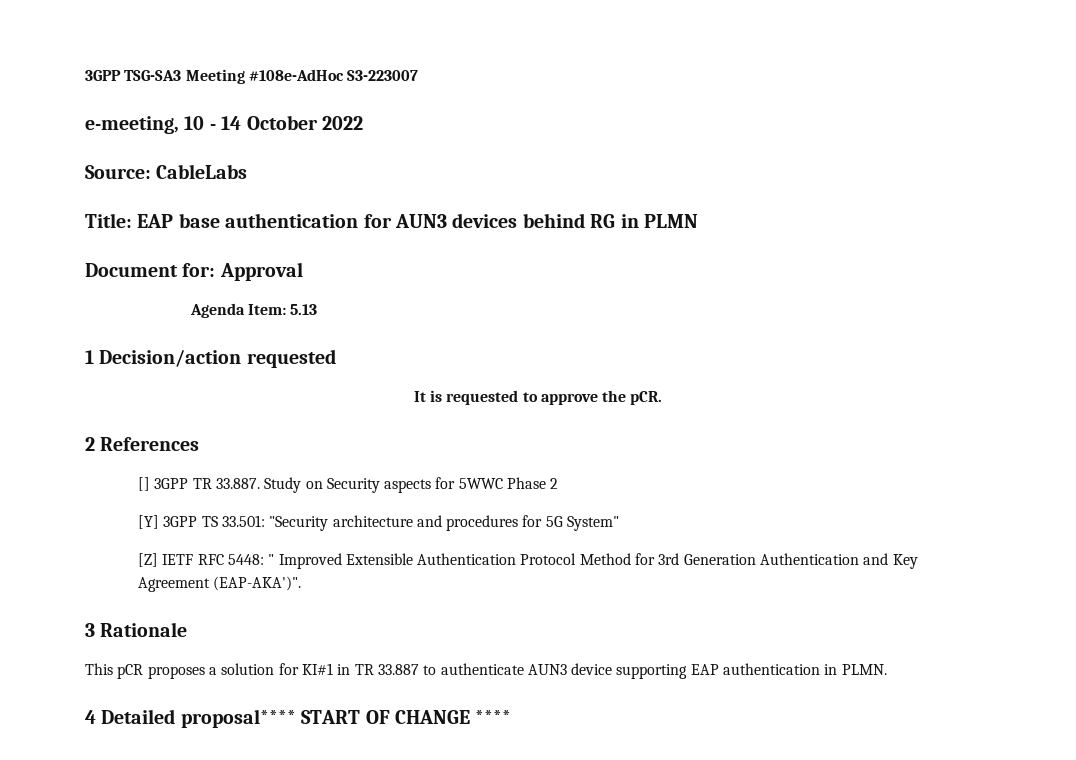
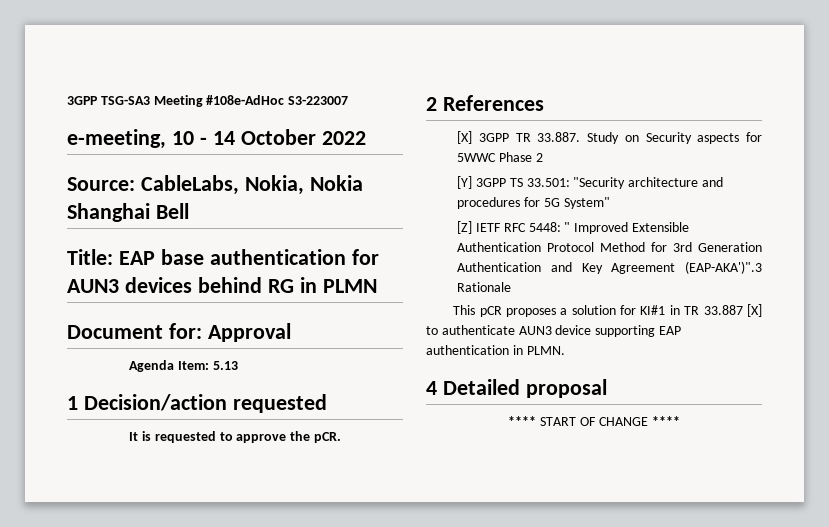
- Source: CableLabs
+ Source: CableLabs, Nokia, Nokia Shanghai Bell
- [] 3GPP TR 33.887. Study on Security aspects for 5WWC Phase 2
+ [X] 3GPP TR 33.887. Study on Security aspects for 5WWC Phase 2
- [Z] IETF RFC 5448: " Improved Extensible Authentication Protocol Method for 3rd Generation Authentication and Key Agreement (EAP-AKA')".
- 3 Rationale
+ [Z] IETF RFC 5448: " Improved Extensible Authentication Protocol Method for 3rd Generation Authentication and Key Agreement (EAP-AKA')".3 Rationale
- This pCR proposes a solution for KI#1 in TR 33.887 to authenticate AUN3 device supporting EAP authentication in PLMN.
+ This pCR proposes a solution for KI#1 in TR 33.887 [X] to authenticate AUN3 device supporting EAP authentication in PLMN.
- 4 Detailed proposal**** START OF CHANGE ****
+ 4 Detailed proposal
+ **** START OF CHANGE ****

